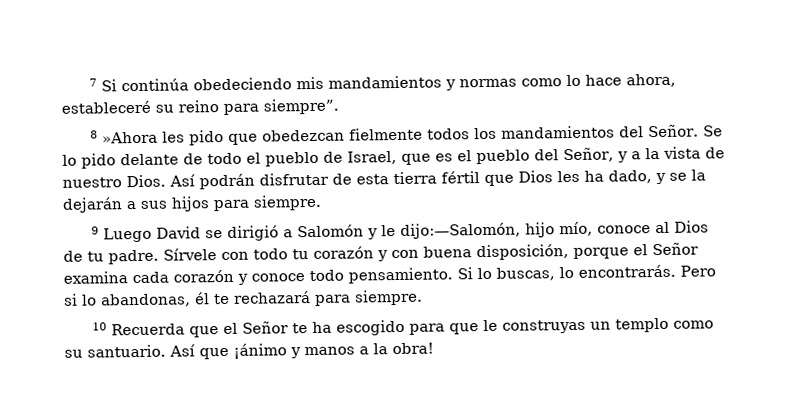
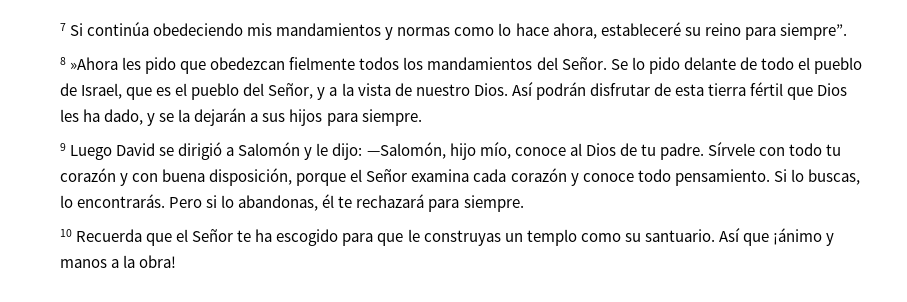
- 9 Luego David se dirigió a Salomón y le dijo:—Salomón, hijo mío, conoce al Dios de tu padre.
+ 9 Luego David se dirigió a Salomón y le dijo: —Salomón, hijo mío, conoce al Dios de tu padre.

